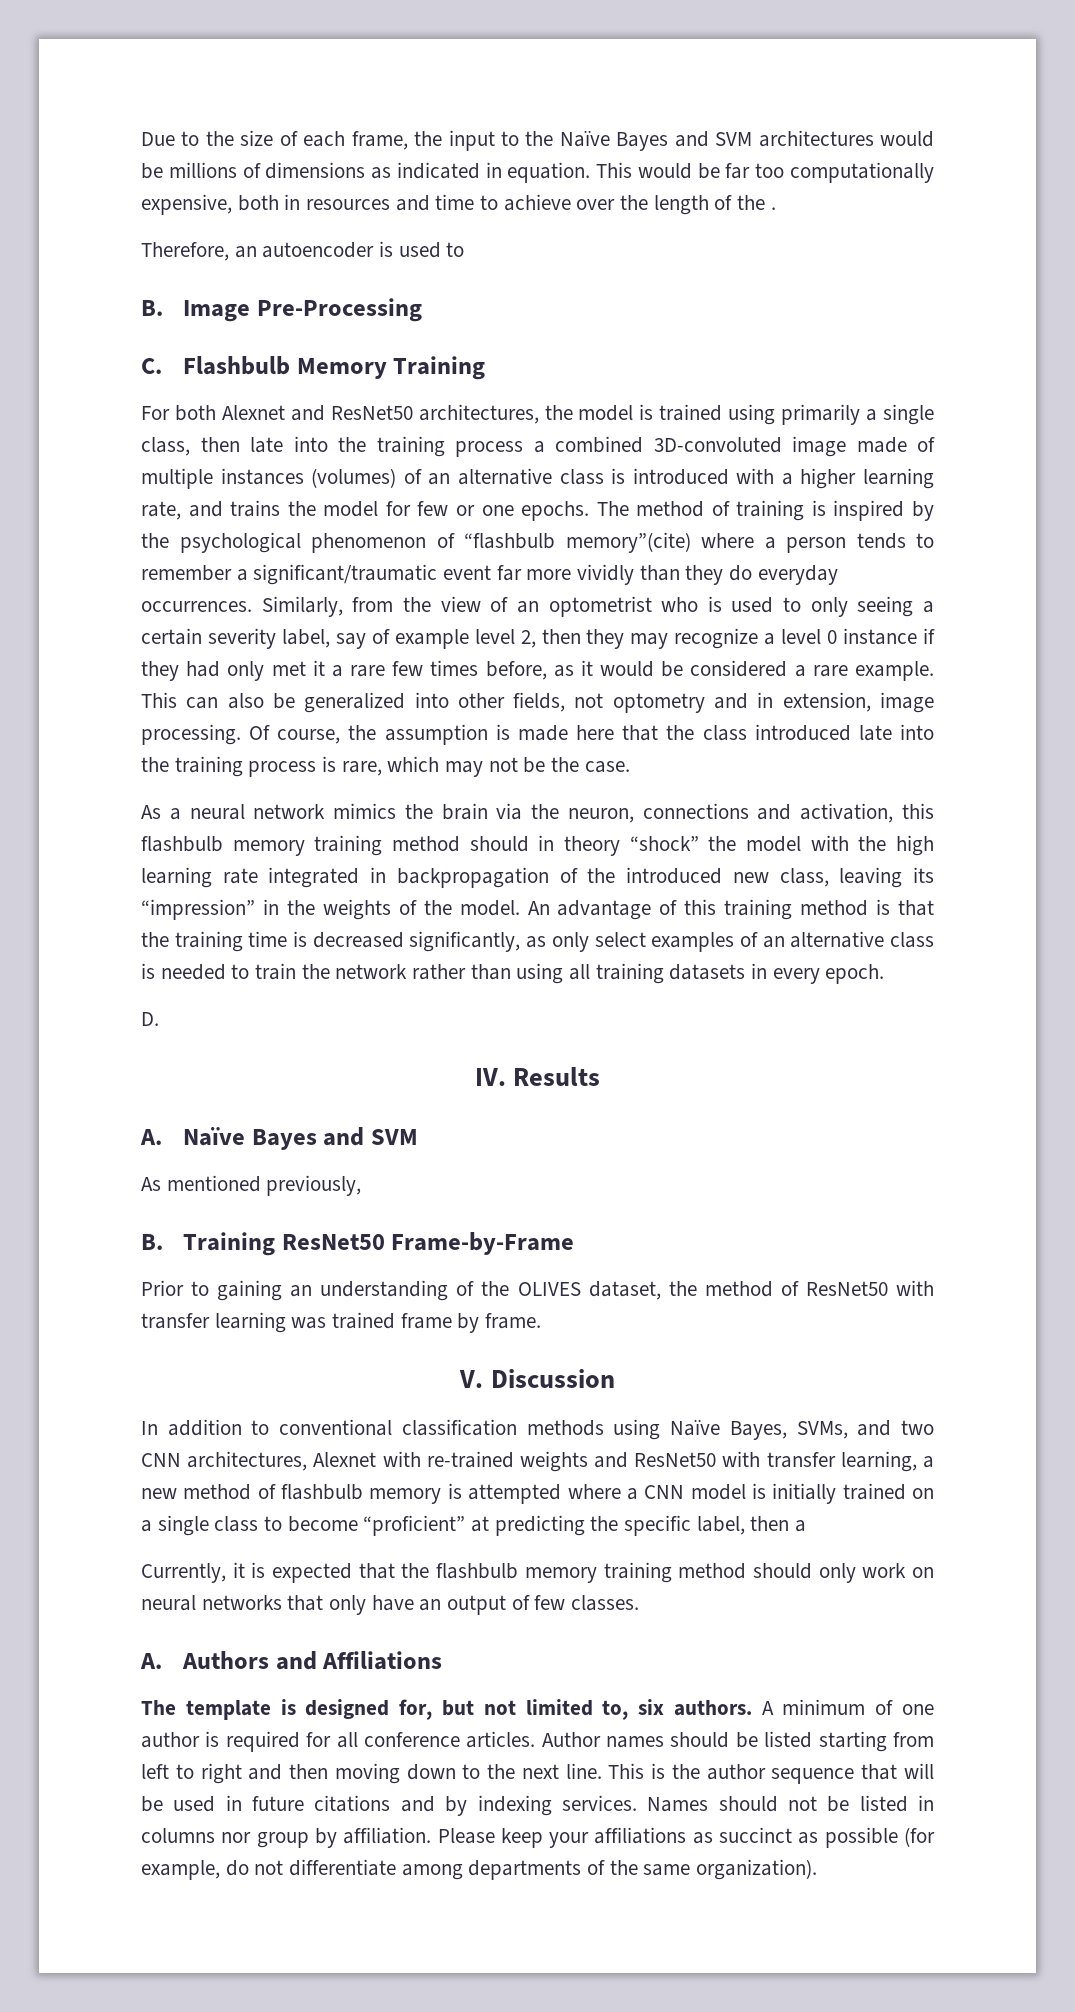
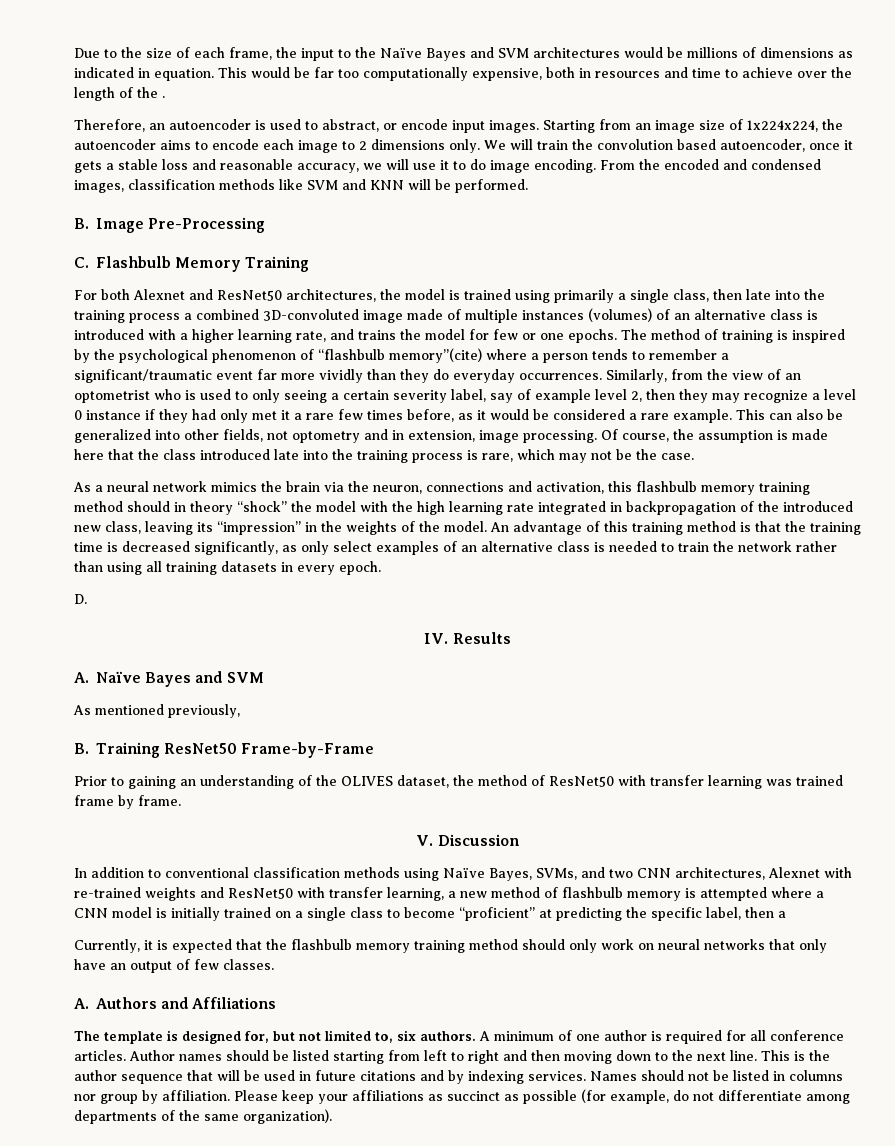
- Therefore, an autoencoder is used to
+ Therefore, an autoencoder is used to abstract, or encode input images. Starting from an image size of 1x224x224, the autoencoder aims to encode each image to 2 dimensions only. We will train the convolution based autoencoder, once it gets a stable loss and reasonable accuracy, we will use it to do image encoding. From the encoded and condensed images, classification methods like SVM and KNN will be performed.

